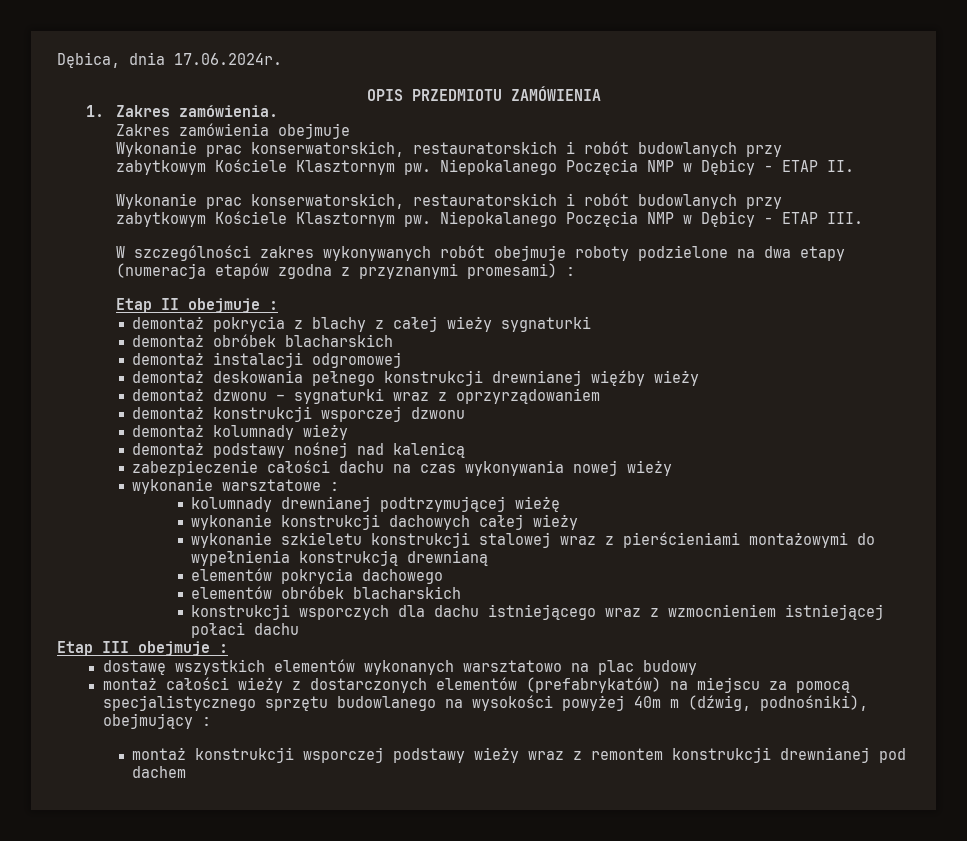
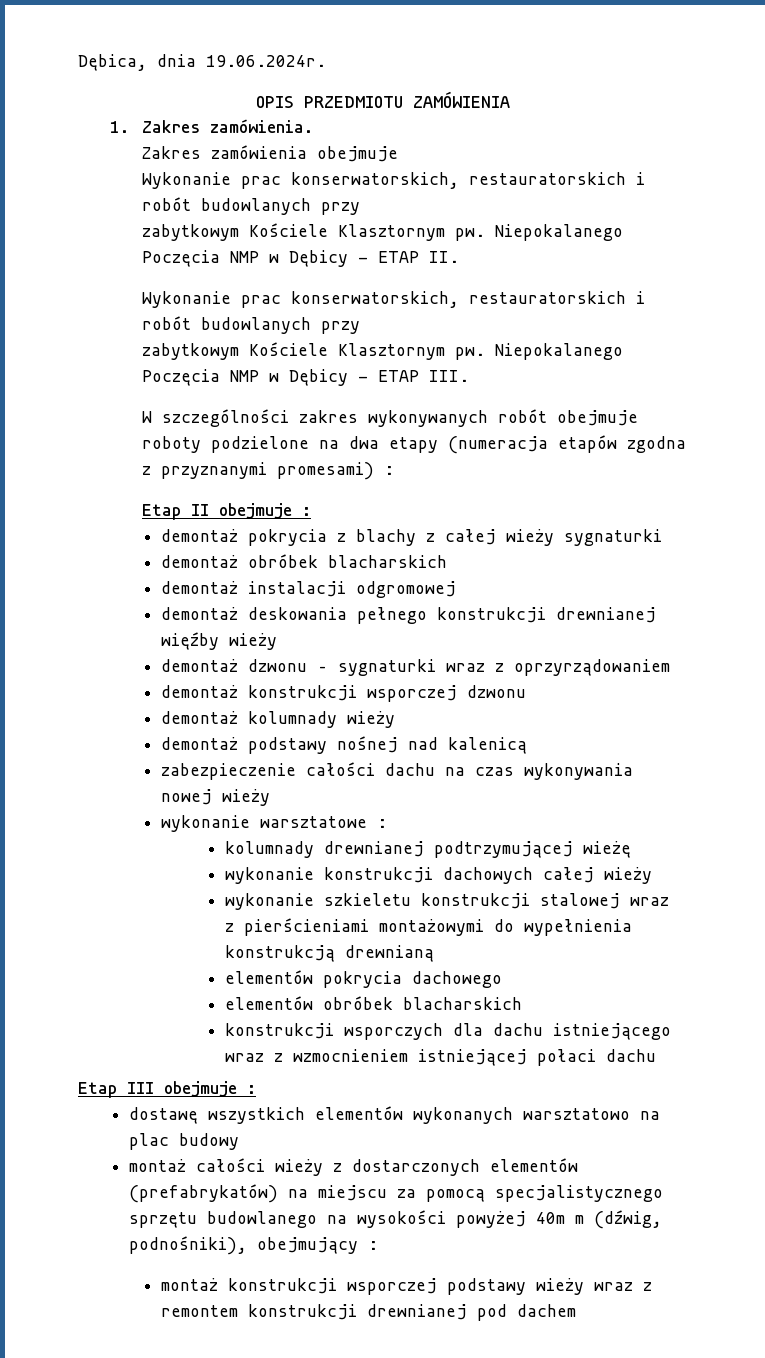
- Dębica, dnia 17.06.2024r.
+ Dębica, dnia 19.06.2024r.

